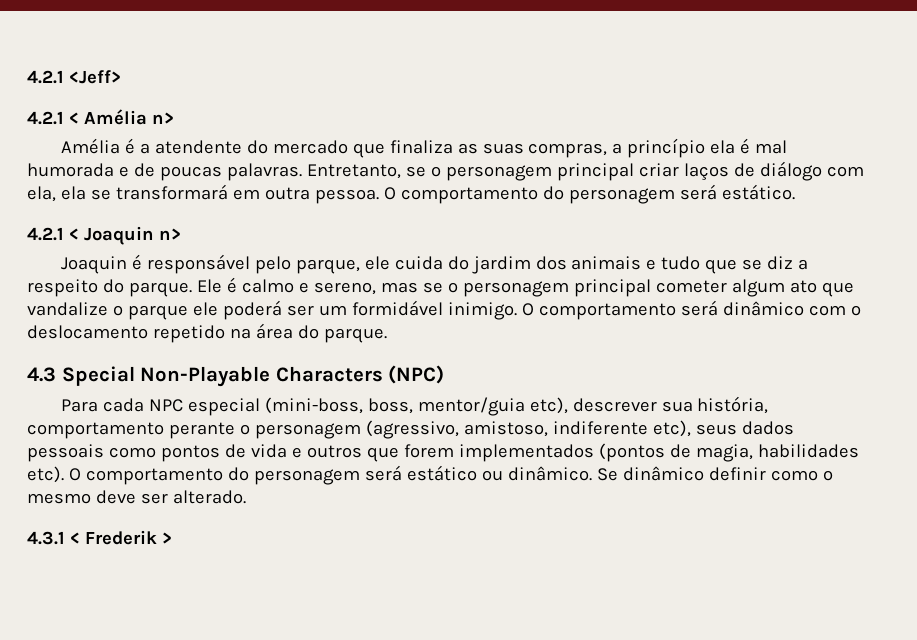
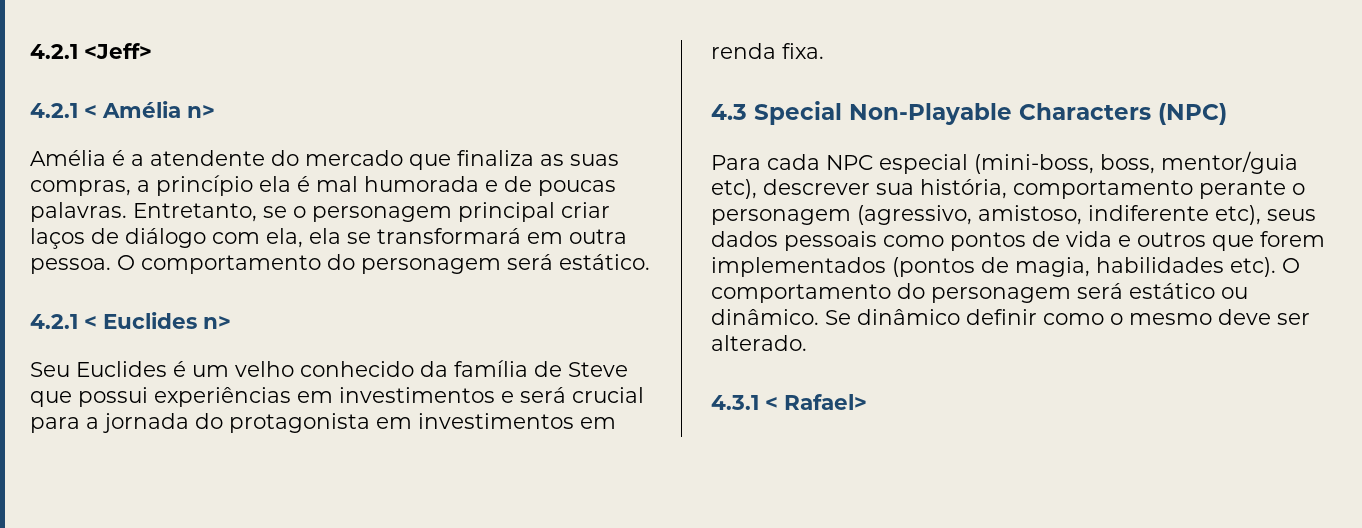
- 4.2.1 < Joaquin n>
- Joaquin é responsável pelo parque, ele cuida do jardim dos animais e tudo que se diz a respeito do parque. Ele é calmo e sereno, mas se o personagem principal cometer algum ato que vandalize o parque ele poderá ser um formidável inimigo. O comportamento será dinâmico com o deslocamento repetido na área do parque.
+ 4.2.1 < Euclides n>
+ Seu Euclides é um velho conhecido da família de Steve que possui experiências em investimentos e será crucial para a jornada do protagonista em investimentos em renda fixa.
- 4.3.1 < Frederik >
+ 4.3.1 < Rafael>

